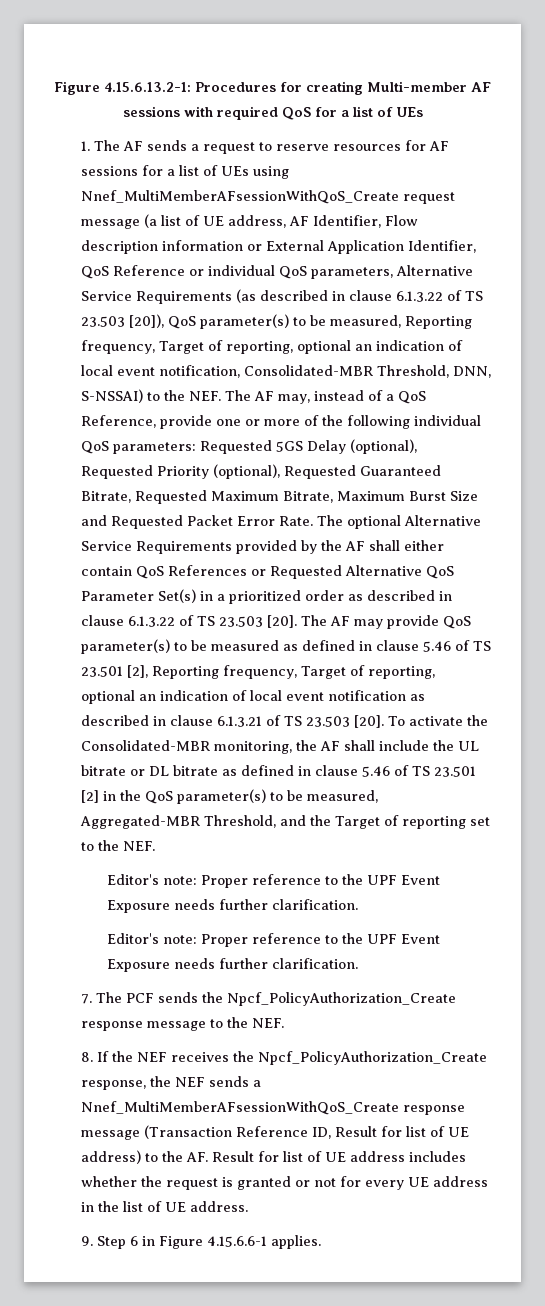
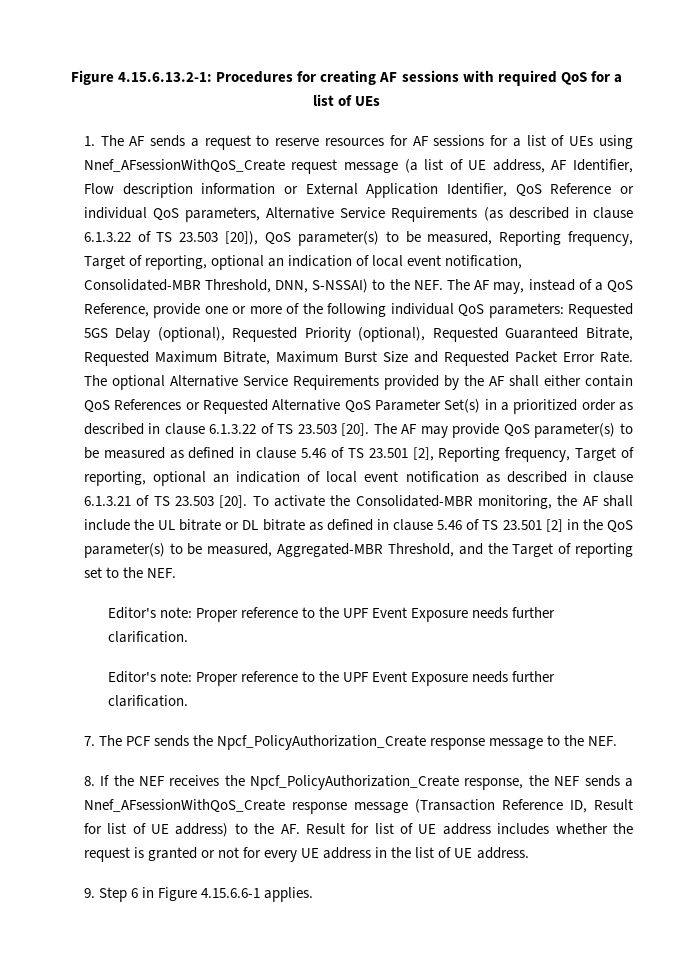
- Figure 4.15.6.13.2-1: Procedures for creating Multi-member AF sessions with required QoS for a list of UEs
+ Figure 4.15.6.13.2-1: Procedures for creating AF sessions with required QoS for a list of UEs
- 1. The AF sends a request to reserve resources for AF sessions for a list of UEs using Nnef_MultiMemberAFsessionWithQoS_Create request message (a list of UE address, AF Identifier, Flow description information or External Application Identifier, QoS Reference or individual QoS parameters, Alternative Service Requirements (as described in clause 6.1.3.22 of TS 23.503 [20]), QoS parameter(s) to be measured, Reporting frequency, Target of reporting, optional an indication of local event notification, Consolidated-MBR Threshold, DNN, S-NSSAI) to the NEF. The AF may, instead of a QoS Reference, provide one or more of the following individual QoS parameters:
+ 1. The AF sends a request to reserve resources for AF sessions for a list of UEs using Nnef_AFsessionWithQoS_Create request message (a list of UE address, AF Identifier, Flow description information or External Application Identifier, QoS Reference or individual QoS parameters, Alternative Service Requirements (as described in clause 6.1.3.22 of TS 23.503 [20]), QoS parameter(s) to be measured, Reporting frequency, Target of reporting, optional an indication of local event notification, Consolidated-MBR Threshold, DNN, S-NSSAI) to the NEF. The AF may, instead of a QoS Reference, provide one or more of the following individual QoS parameters:
- 8. If the NEF receives the Npcf_PolicyAuthorization_Create response, the NEF sends a Nnef_MultiMemberAFsessionWithQoS_Create response message (Transaction Reference ID, Result for list of UE address) to the AF. Result for list of UE address includes whether the request is granted or not for every UE address in the list of UE address.
+ 8. If the NEF receives the Npcf_PolicyAuthorization_Create response, the NEF sends a Nnef_AFsessionWithQoS_Create response message (Transaction Reference ID, Result for list of UE address) to the AF. Result for list of UE address includes whether the request is granted or not for every UE address in the list of UE address.

